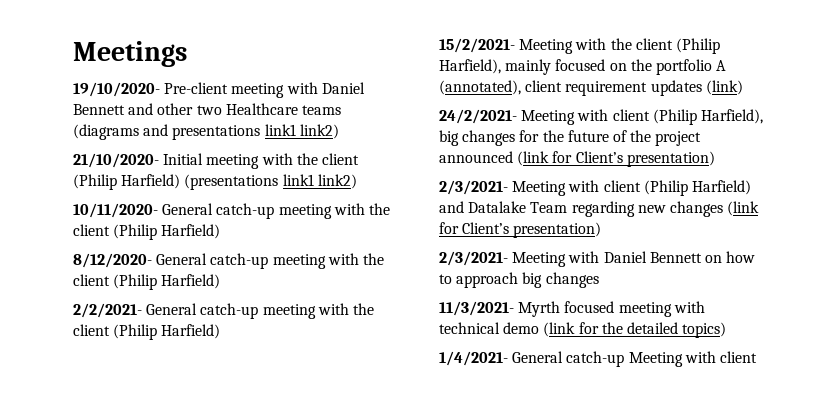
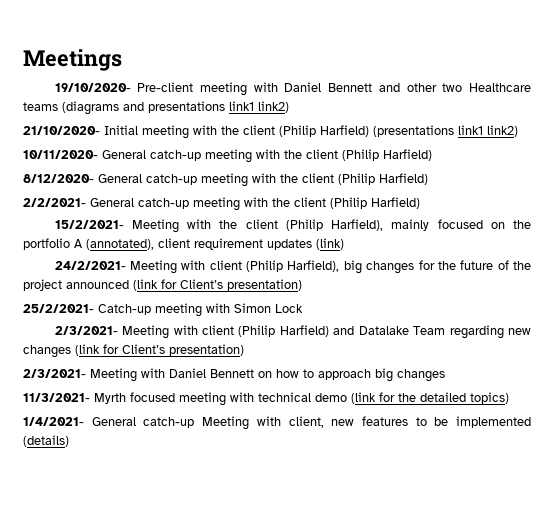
+ 25/2/2021- Catch-up meeting with Simon Lock
- 1/4/2021- General catch-up Meeting with client
+ 1/4/2021- General catch-up Meeting with client, new features to be implemented (details)

